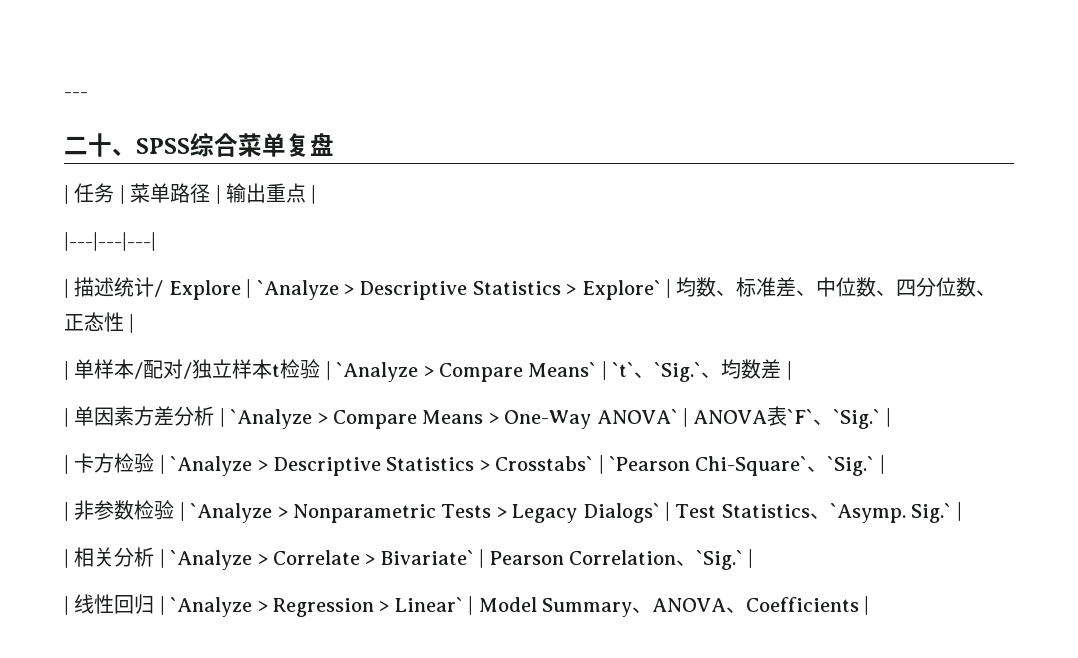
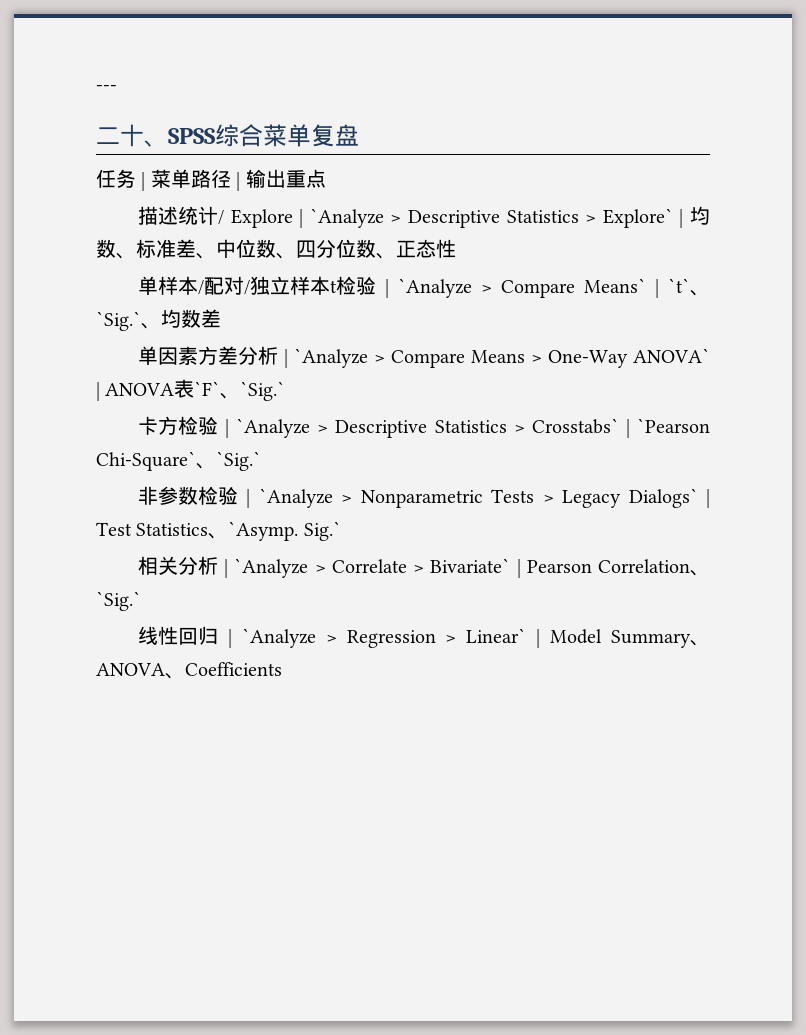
- | 任务 | 菜单路径 | 输出重点 |
- |---|---|---|
- | 描述统计/ Explore | `Analyze > Descriptive Statistics > Explore` | 均数、标准差、中位数、四分位数、正态性 |
- | 单样本/配对/独立样本t检验 | `Analyze > Compare Means` | `t`、`Sig.`、均数差 |
- | 单因素方差分析 | `Analyze > Compare Means > One-Way ANOVA` | ANOVA表`F`、`Sig.` |
- | 卡方检验 | `Analyze > Descriptive Statistics > Crosstabs` | `Pearson Chi-Square`、`Sig.` |
- | 非参数检验 | `Analyze > Nonparametric Tests > Legacy Dialogs` | Test Statistics、`Asymp.
+ 任务 | 菜单路径 | 输出重点
+ 描述统计/ Explore | `Analyze > Descriptive Statistics > Explore` | 均数、标准差、中位数、四分位数、正态性
+ 单样本/配对/独立样本t检验 | `Analyze > Compare Means` | `t`、`Sig.`、均数差
+ 单因素方差分析 | `Analyze > Compare Means > One-Way ANOVA` | ANOVA表`F`、`Sig.`
+ 卡方检验 | `Analyze > Descriptive Statistics > Crosstabs` | `Pearson Chi-Square`、`Sig.`
+ 非参数检验 | `Analyze > Nonparametric Tests > Legacy Dialogs` | Test Statistics、`Asymp.
- Sig.` |
- | 相关分析 | `Analyze > Correlate > Bivariate` | Pearson Correlation、`Sig.` |
- | 线性回归 | `Analyze > Regression > Linear` | Model Summary、ANOVA、Coefficients |
+ Sig.`
+ 相关分析 | `Analyze > Correlate > Bivariate` | Pearson Correlation、`Sig.`
+ 线性回归 | `Analyze > Regression > Linear` | Model Summary、ANOVA、Coefficients

